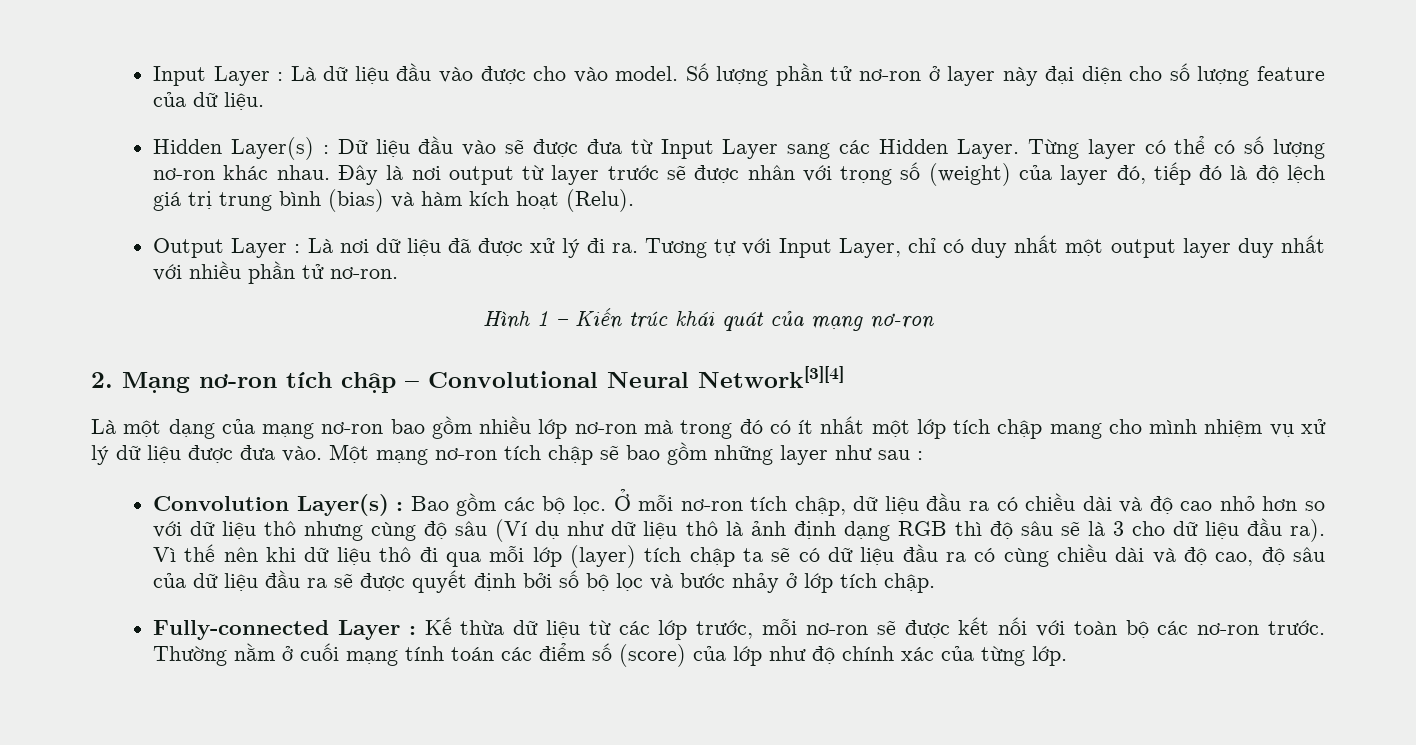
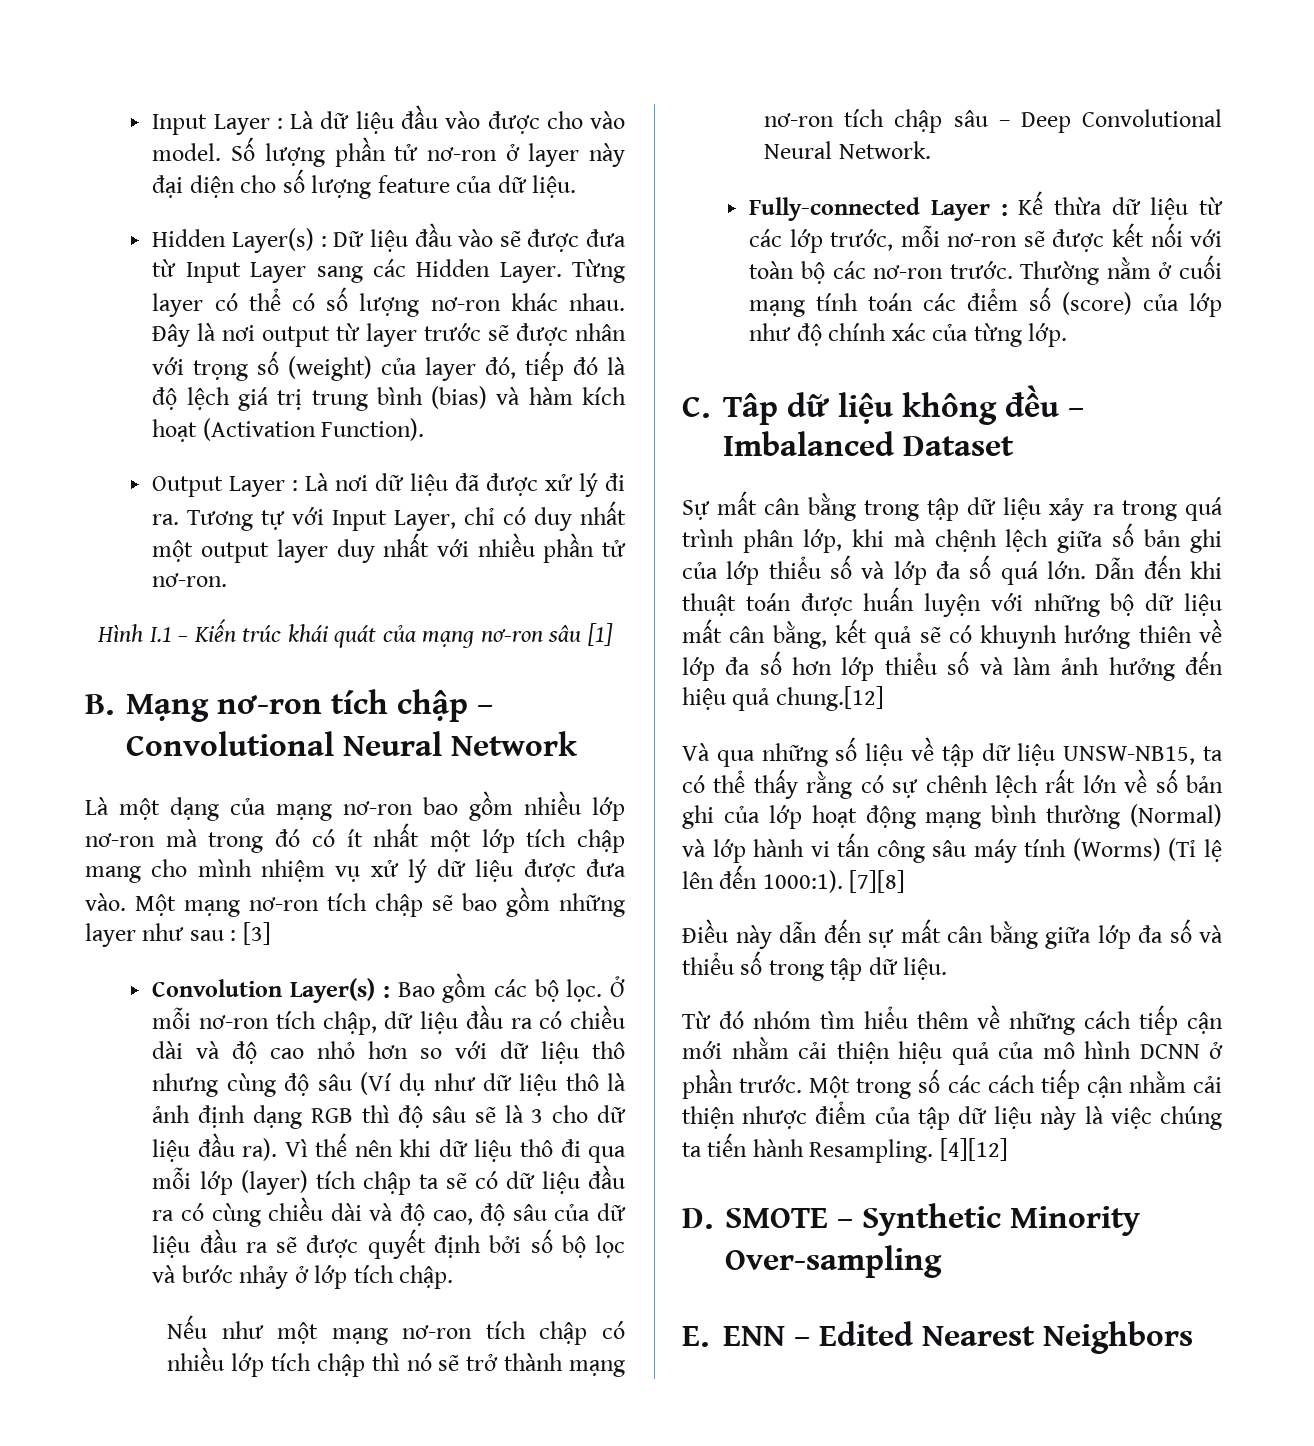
- Đây là nơi output từ layer trước sẽ được nhân với trọng số (weight) của layer đó, tiếp đó là độ lệch giá trị trung bình (bias) và hàm kích hoạt (Relu).
+ Đây là nơi output từ layer trước sẽ được nhân với trọng số (weight) của layer đó, tiếp đó là độ lệch giá trị trung bình (bias) và hàm kích hoạt (Activation Function).
- Hình 1 – Kiến trúc khái quát của mạng nơ-ron
- 2. Mạng nơ-ron tích chập – Convolutional Neural Network[3][4]
+ Hình I.1 – Kiến trúc khái quát của mạng nơ-ron sâu [1]
+ B. Mạng nơ-ron tích chập – Convolutional Neural Network
- Một mạng nơ-ron tích chập sẽ bao gồm những layer như sau :
+ Một mạng nơ-ron tích chập sẽ bao gồm những layer như sau : [3]
+ Nếu như một mạng nơ-ron tích chập có nhiều lớp tích chập thì nó sẽ trở thành mạng nơ-ron tích chập sâu – Deep Convolutional Neural Network.
+ C. Tâp dữ liệu không đều – Imbalanced Dataset
+ Sự mất cân bằng trong tập dữ liệu xảy ra trong quá trình phân lớp, khi mà chệnh lệch giữa số bản ghi của lớp thiểu số và lớp đa số quá lớn. Dẫn đến khi thuật toán được huấn luyện với những bộ dữ liệu mất cân bằng, kết quả sẽ có khuynh hướng thiên về lớp đa số hơn lớp thiểu số và làm ảnh hưởng đến hiệu quả chung.[12]
+ Và qua những số liệu về tập dữ liệu UNSW-NB15, ta có thể thấy rằng có sự chênh lệch rất lớn về số bản ghi của lớp hoạt động mạng bình thường (Normal) và lớp hành vi tấn công sâu máy tính (Worms) (Tỉ lệ lên đến 1000:1). [7][8]
+ Điều này dẫn đến sự mất cân bằng giữa lớp đa số và thiểu số trong tập dữ liệu.
+ Từ đó nhóm tìm hiểu thêm về những cách tiếp cận mới nhằm cải thiện hiệu quả của mô hình DCNN ở phần trước. Một trong số các cách tiếp cận nhằm cải thiện nhược điểm của tập dữ liệu này là việc chúng ta tiến hành Resampling. [4][12]
+ D. SMOTE – Synthetic Minority Over-sampling
+ E. ENN – Edited Nearest Neighbors

